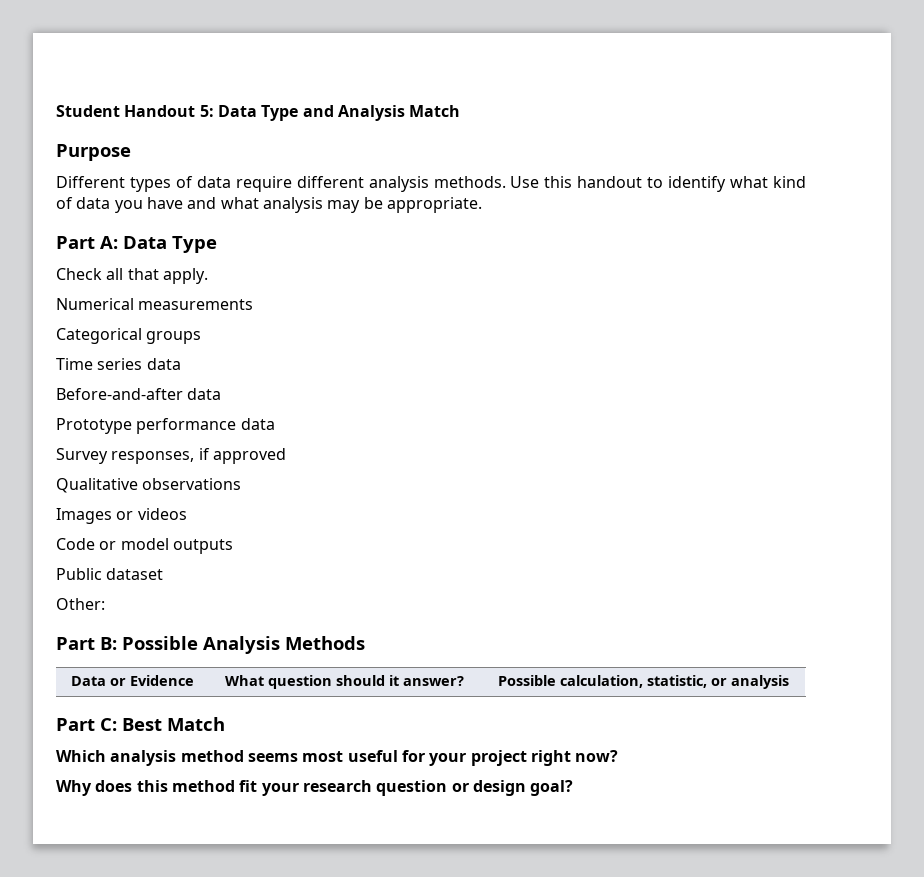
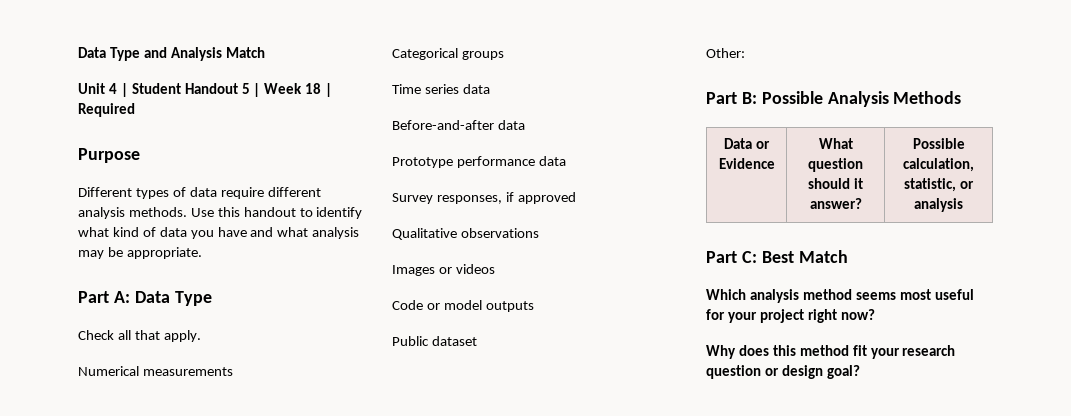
- Student Handout 5: Data Type and Analysis Match
+ Data Type and Analysis Match
+ Unit 4 | Student Handout 5 | Week 18 | Required

